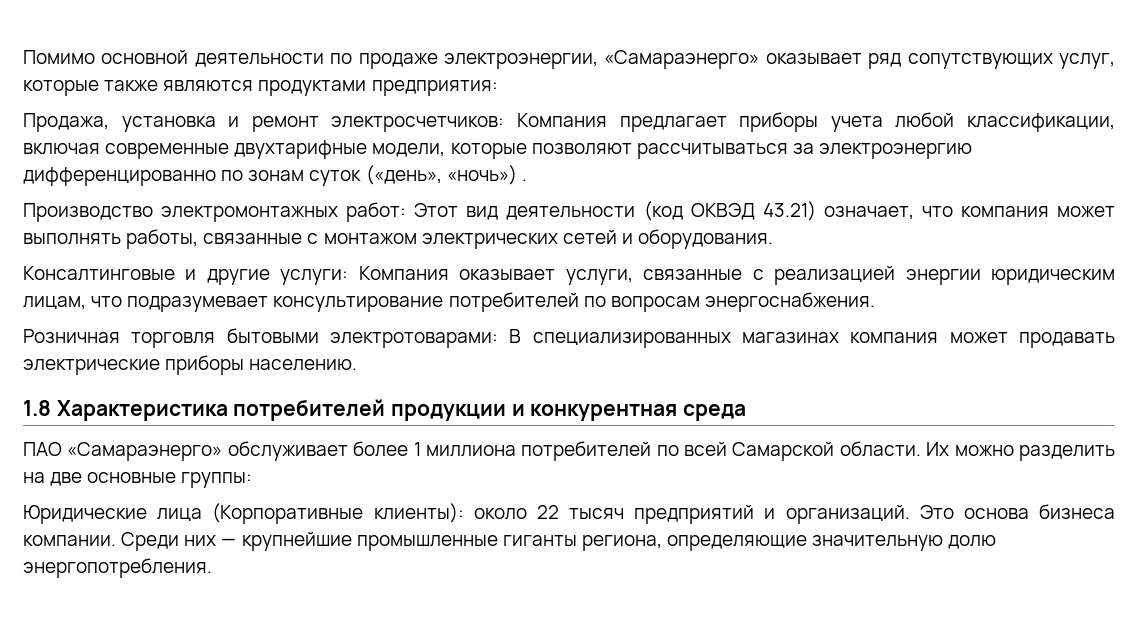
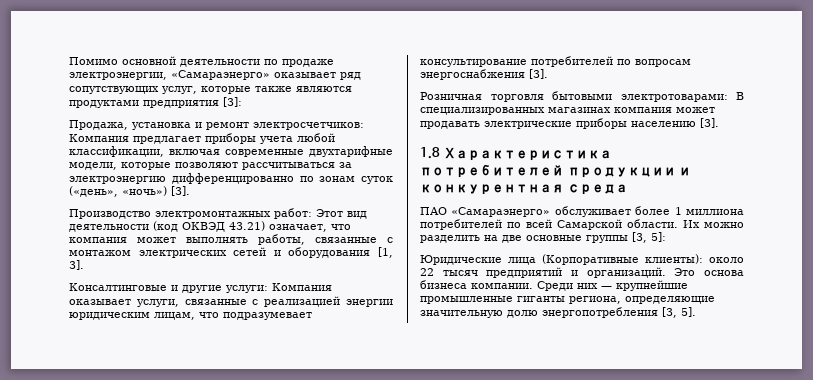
- Помимо основной деятельности по продаже электроэнергии, «Самараэнерго» оказывает ряд сопутствующих услуг, которые также являются продуктами предприятия:
+ Помимо основной деятельности по продаже электроэнергии, «Самараэнерго» оказывает ряд сопутствующих услуг, которые также являются продуктами предприятия [3]:
- Продажа, установка и ремонт электросчетчиков: Компания предлагает приборы учета любой классификации, включая современные двухтарифные модели, которые позволяют рассчитываться за электроэнергию дифференцированно по зонам суток («день», «ночь») .
+ Продажа, установка и ремонт электросчетчиков: Компания предлагает приборы учета любой классификации, включая современные двухтарифные модели, которые позволяют рассчитываться за электроэнергию дифференцированно по зонам суток («день», «ночь») [3].
- Производство электромонтажных работ: Этот вид деятельности (код ОКВЭД 43.21) означает, что компания может выполнять работы, связанные с монтажом электрических сетей и оборудования.
+ Производство электромонтажных работ: Этот вид деятельности (код ОКВЭД 43.21) означает, что компания может выполнять работы, связанные с монтажом электрических сетей и оборудования [1, 3].
- Консалтинговые и другие услуги: Компания оказывает услуги, связанные с реализацией энергии юридическим лицам, что подразумевает консультирование потребителей по вопросам энергоснабжения.
+ Консалтинговые и другие услуги: Компания оказывает услуги, связанные с реализацией энергии юридическим лицам, что подразумевает консультирование потребителей по вопросам энергоснабжения [3].
- Розничная торговля бытовыми электротоварами: В специализированных магазинах компания может продавать электрические приборы населению.
+ Розничная торговля бытовыми электротоварами: В специализированных магазинах компания может продавать электрические приборы населению [3].
- Их можно разделить на две основные группы:
+ Их можно разделить на две основные группы [3, 5]:
- Среди них — крупнейшие промышленные гиганты региона, определяющие значительную долю энергопотребления.
+ Среди них — крупнейшие промышленные гиганты региона, определяющие значительную долю энергопотребления [3, 5].

